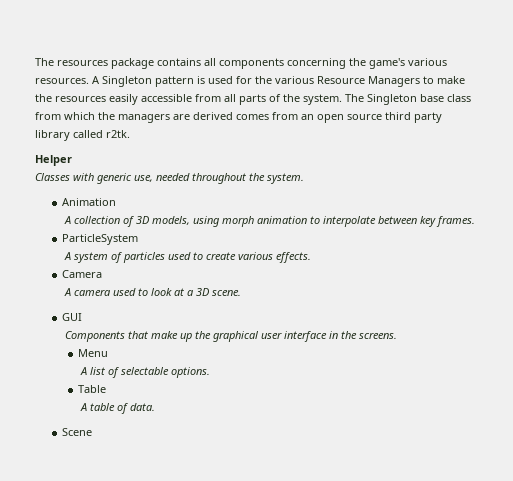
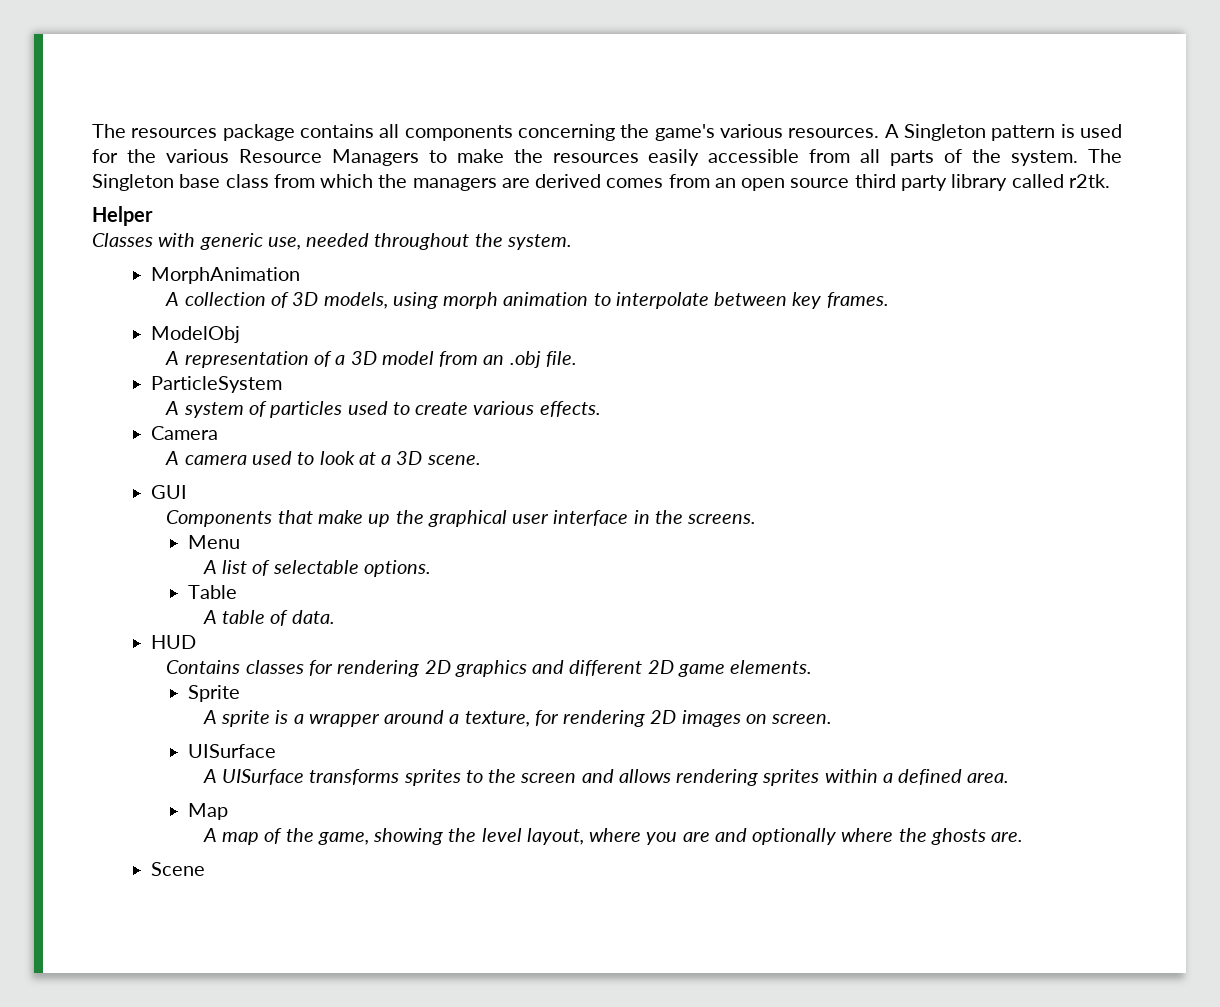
- Animation
+ MorphAnimation
+ ModelObj
+ A representation of a 3D model from an .obj file.
+ HUD
+ Contains classes for rendering 2D graphics and different 2D game elements.
+ Sprite
+ A sprite is a wrapper around a texture, for rendering 2D images on screen.
+ UISurface
+ A UISurface transforms sprites to the screen and allows rendering sprites within a defined area.
+ Map
+ A map of the game, showing the level layout, where you are and optionally where the ghosts are.

